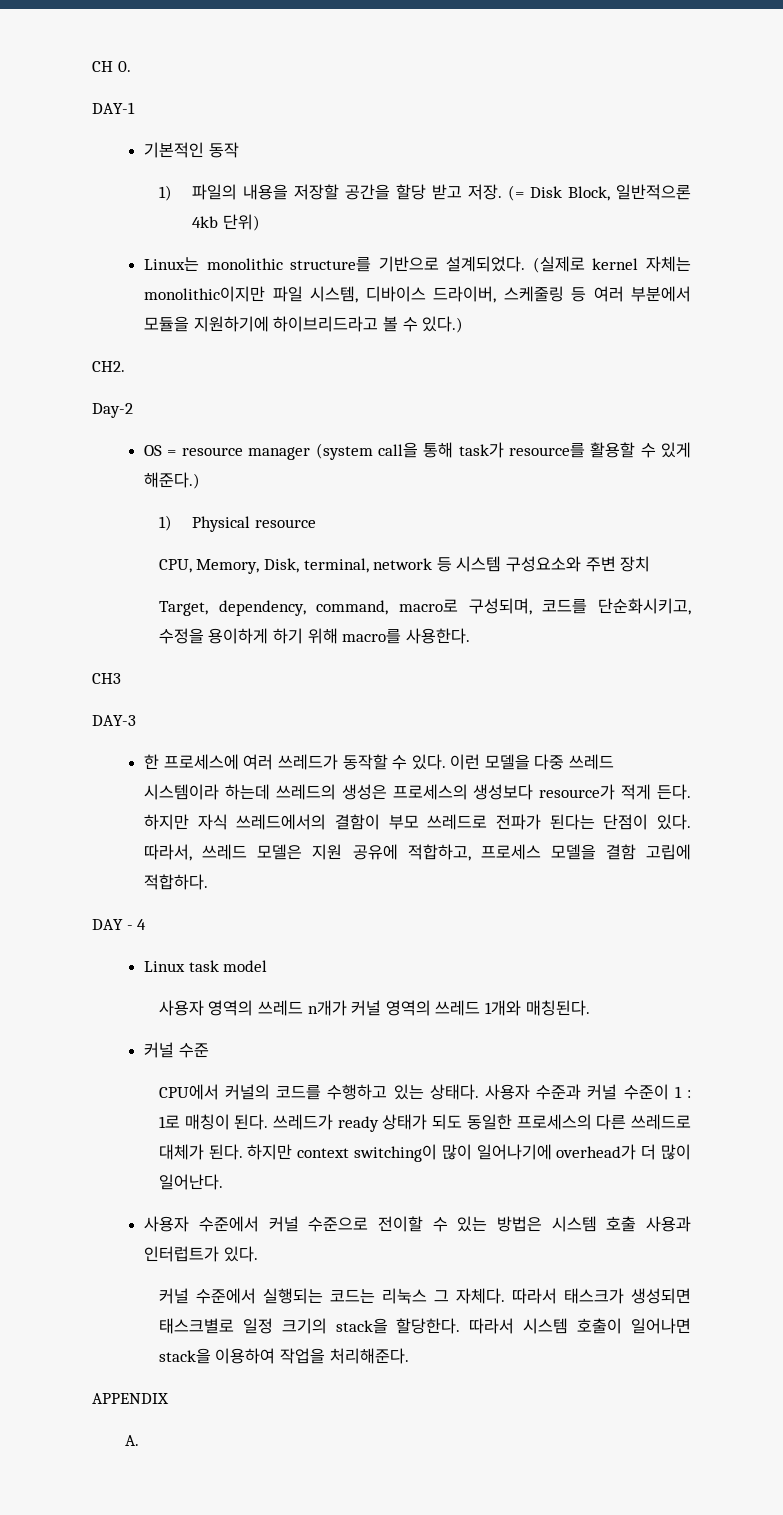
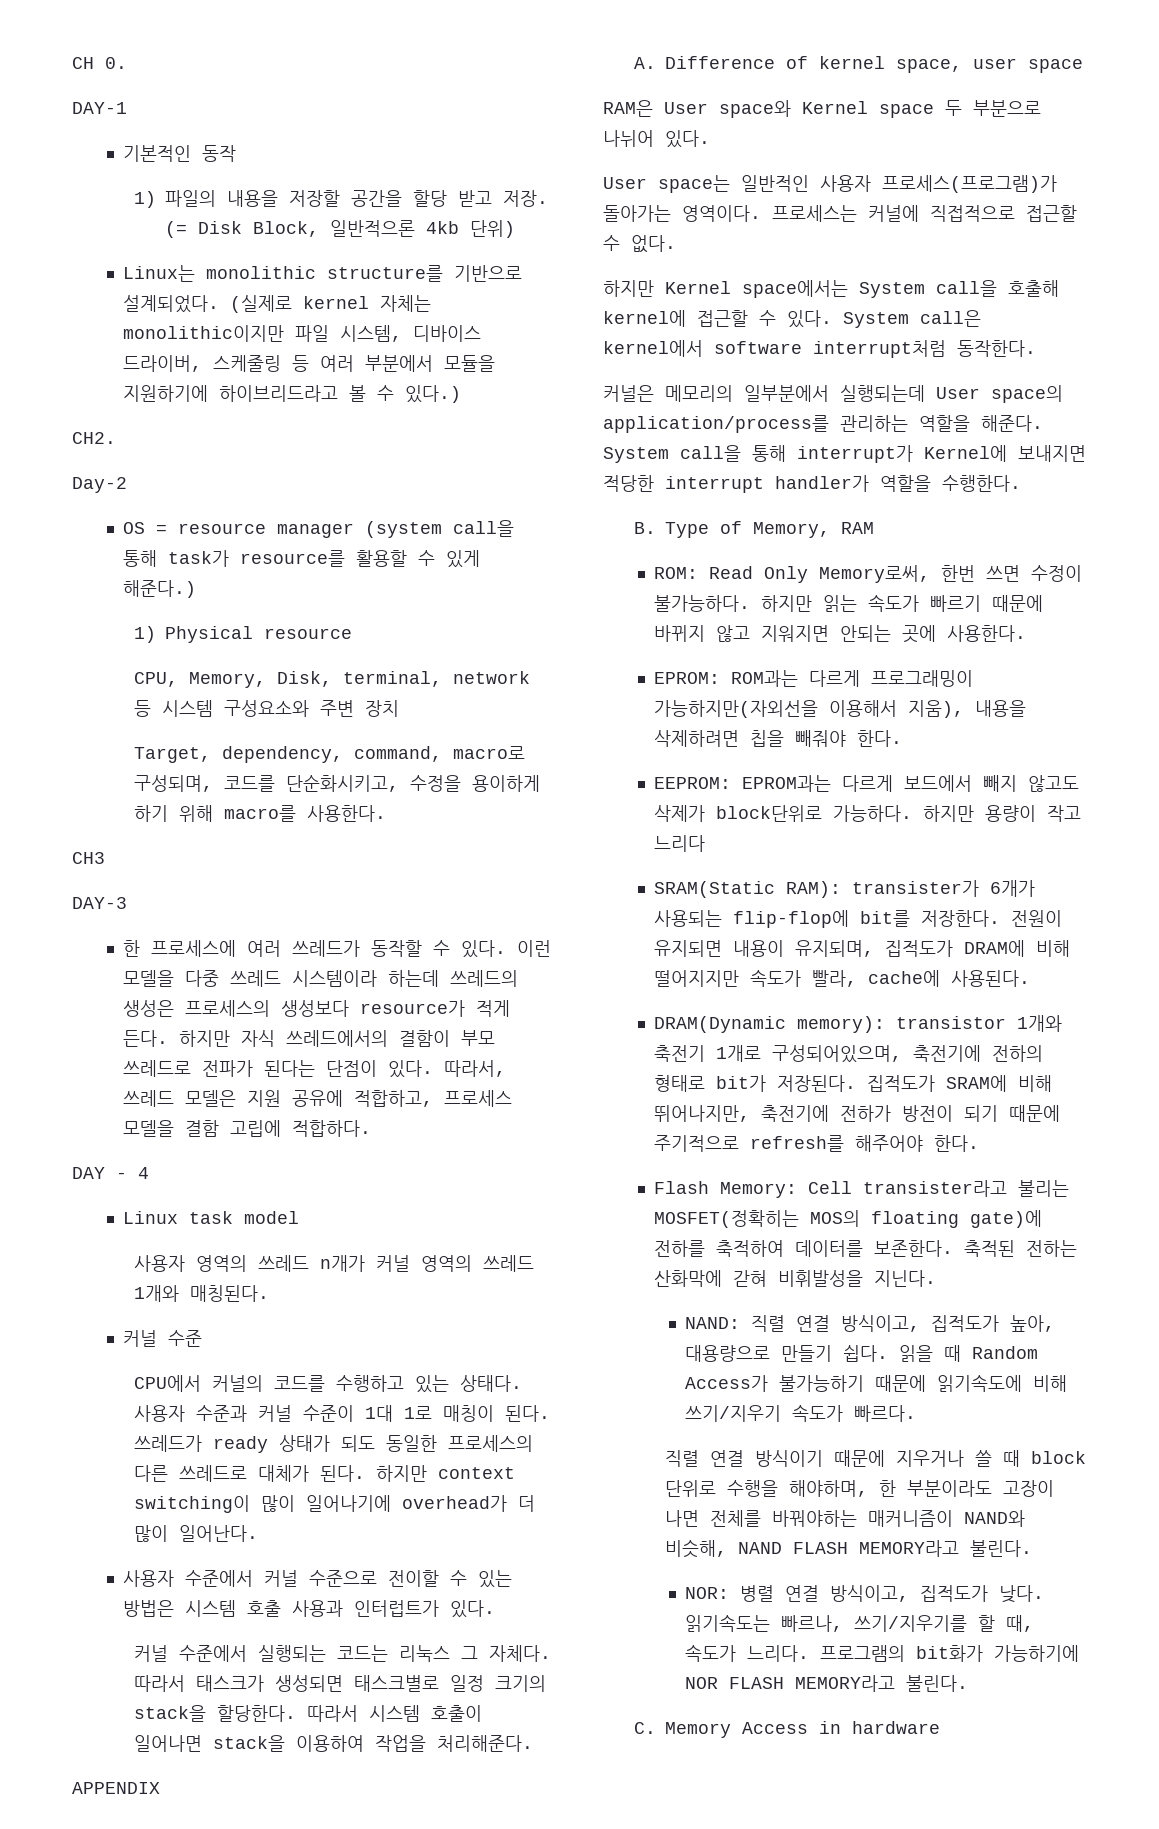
- 사용자 수준과 커널 수준이 1 : 1로 매칭이 된다.
+ 사용자 수준과 커널 수준이 1대 1로 매칭이 된다.
- A.
+ A. Difference of kernel space, user space
+ RAM은 User space와 Kernel space 두 부분으로 나뉘어 있다.
+ User space는 일반적인 사용자 프로세스(프로그램)가 돌아가는 영역이다. 프로세스는 커널에 직접적으로 접근할 수 없다.
+ 하지만 Kernel space에서는 System call을 호출해 kernel에 접근할 수 있다. System call은 kernel에서 software interrupt처럼 동작한다.
+ 커널은 메모리의 일부분에서 실행되는데 User space의 application/process를 관리하는 역할을 해준다. System call을 통해 interrupt가 Kernel에 보내지면 적당한 interrupt handler가 역할을 수행한다.
+ B. Type of Memory, RAM
+ ROM: Read Only Memory로써, 한번 쓰면 수정이 불가능하다. 하지만 읽는 속도가 빠르기 때문에 바뀌지 않고 지워지면 안되는 곳에 사용한다.
+ EPROM: ROM과는 다르게 프로그래밍이 가능하지만(자외선을 이용해서 지움), 내용을 삭제하려면 칩을 빼줘야 한다.
+ EEPROM: EPROM과는 다르게 보드에서 빼지 않고도 삭제가 block단위로 가능하다. 하지만 용량이 작고 느리다
+ SRAM(Static RAM): transister가 6개가 사용되는 flip-flop에 bit를 저장한다. 전원이 유지되면 내용이 유지되며, 집적도가 DRAM에 비해 떨어지지만 속도가 빨라, cache에 사용된다.
+ DRAM(Dynamic memory): transistor 1개와 축전기 1개로 구성되어있으며, 축전기에 전하의 형태로 bit가 저장된다. 집적도가 SRAM에 비해 뛰어나지만, 축전기에 전하가 방전이 되기 때문에 주기적으로 refresh를 해주어야 한다.
+ Flash Memory: Cell transister라고 불리는 MOSFET(정확히는 MOS의 floating gate)에 전하를 축적하여 데이터를 보존한다. 축적된 전하는 산화막에 갇혀 비휘발성을 지닌다.
+ NAND: 직렬 연결 방식이고, 집적도가 높아, 대용량으로 만들기 쉽다. 읽을 때 Random Access가 불가능하기 때문에 읽기속도에 비해 쓰기/지우기 속도가 빠르다.
+ 직렬 연결 방식이기 때문에 지우거나 쓸 때 block 단위로 수행을 해야하며, 한 부분이라도 고장이 나면 전체를 바꿔야하는 매커니즘이 NAND와 비슷해, NAND FLASH MEMORY라고 불린다.
+ NOR: 병렬 연결 방식이고, 집적도가 낮다. 읽기속도는 빠르나, 쓰기/지우기를 할 때, 속도가 느리다. 프로그램의 bit화가 가능하기에 NOR FLASH MEMORY라고 불린다.
+ C. Memory Access in hardware

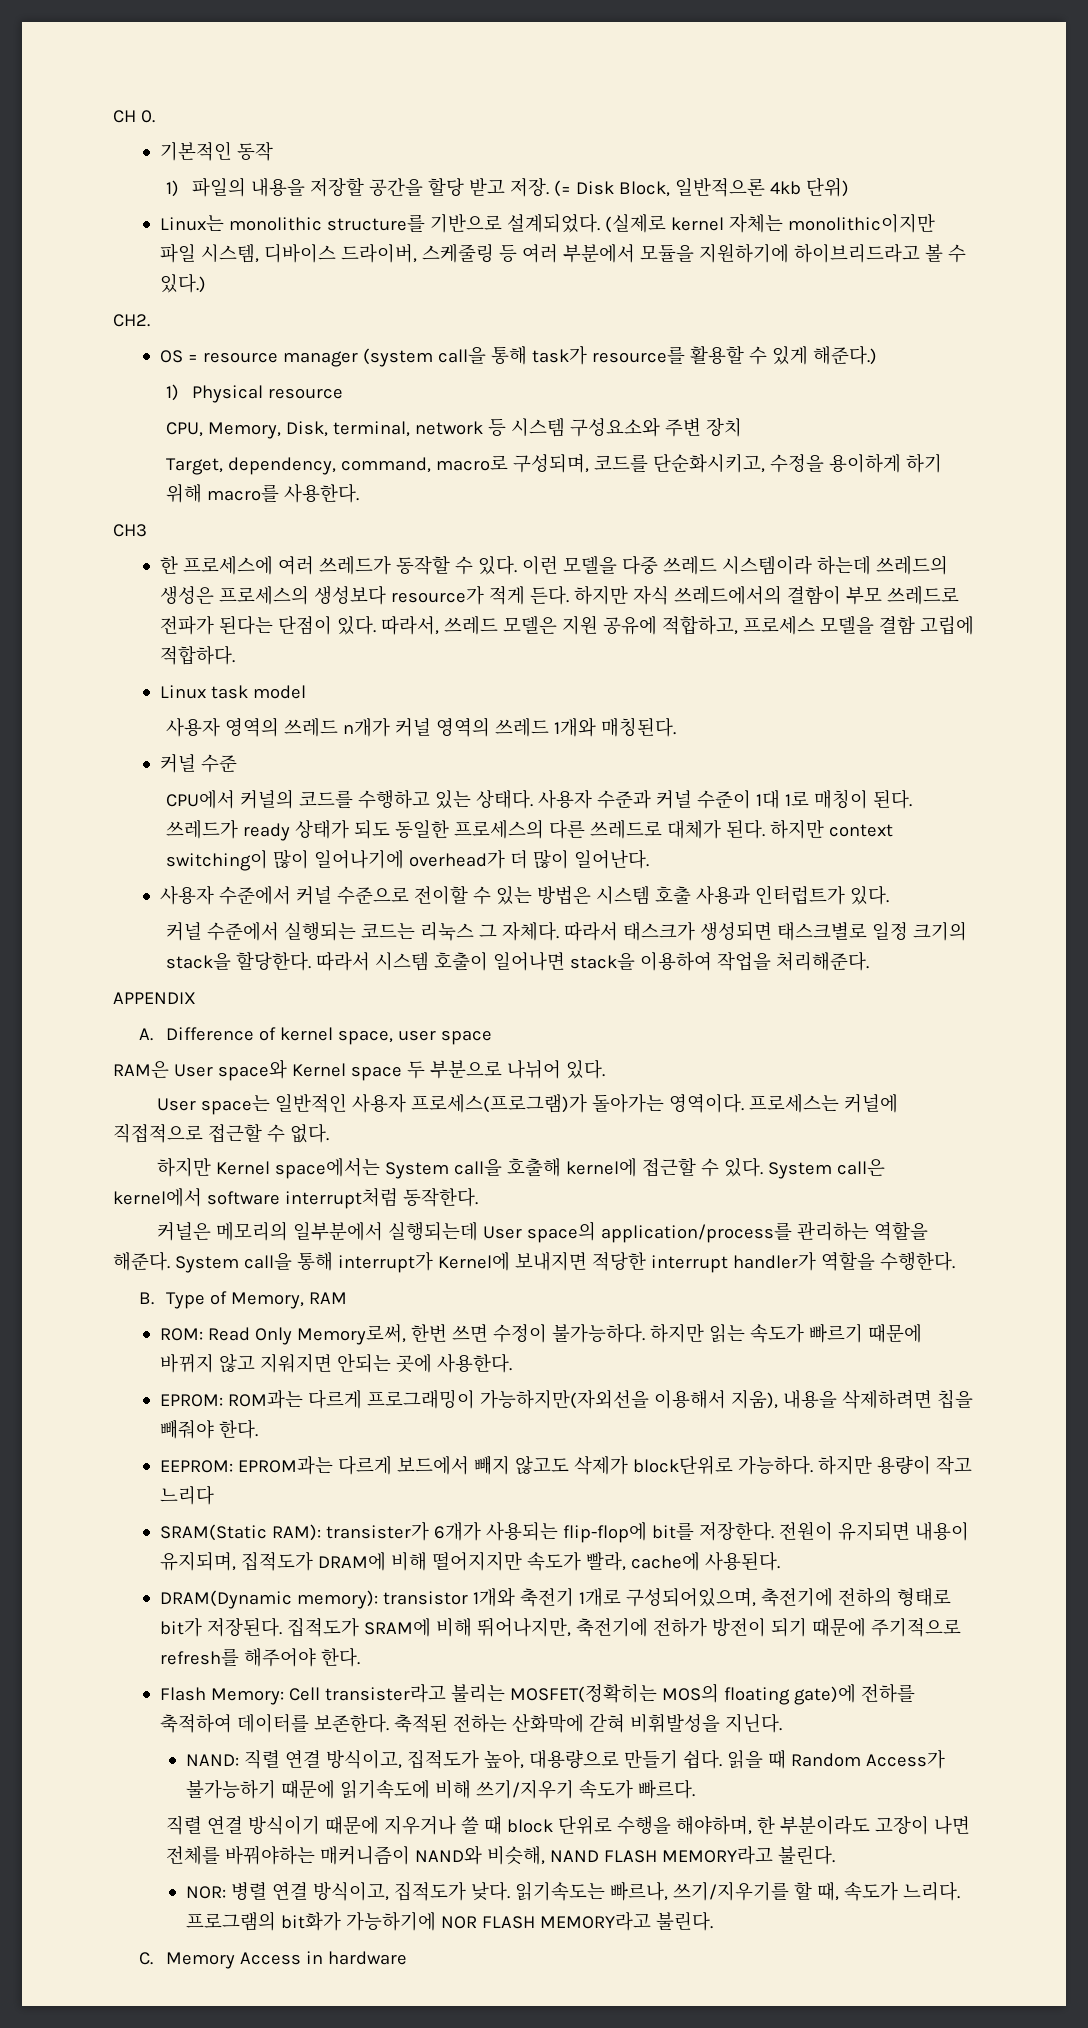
- DAY-1
- Day-2
- DAY-3
- DAY - 4

